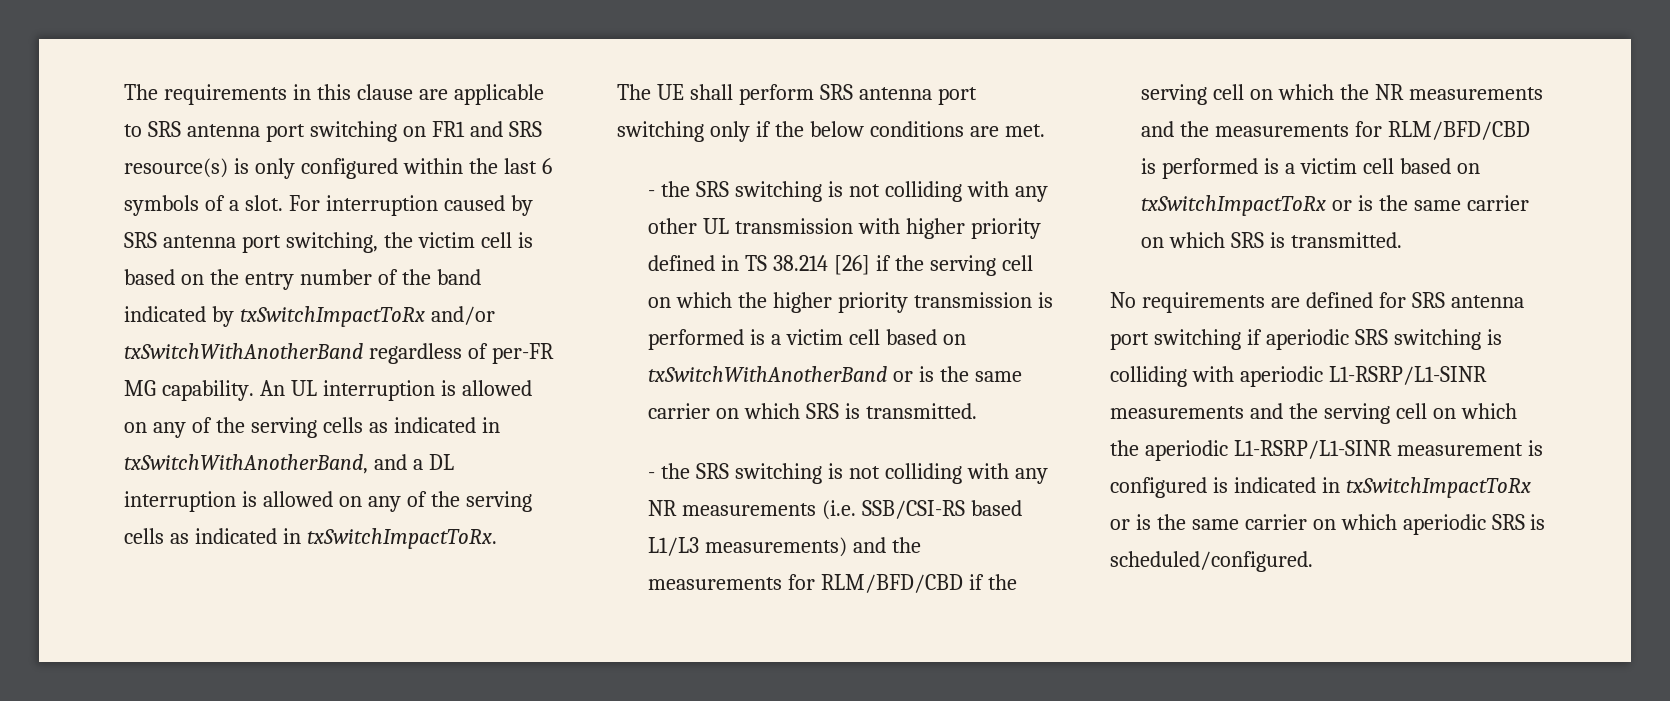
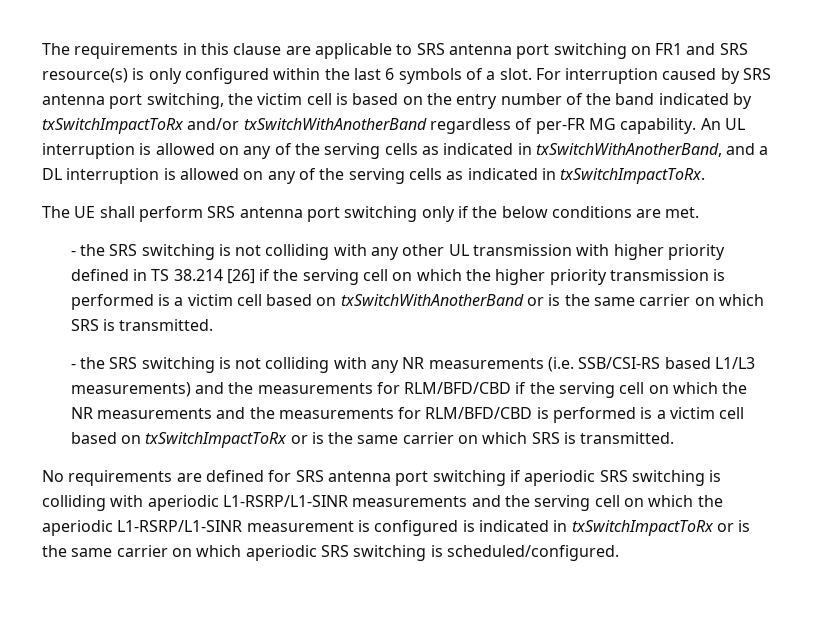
- No requirements are defined for SRS antenna port switching if aperiodic SRS switching is colliding with aperiodic L1-RSRP/L1-SINR measurements and the serving cell on which the aperiodic L1-RSRP/L1-SINR measurement is configured is indicated in txSwitchImpactToRx or is the same carrier on which aperiodic SRS is scheduled/configured.
+ No requirements are defined for SRS antenna port switching if aperiodic SRS switching is colliding with aperiodic L1-RSRP/L1-SINR measurements and the serving cell on which the aperiodic L1-RSRP/L1-SINR measurement is configured is indicated in txSwitchImpactToRx or is the same carrier on which aperiodic SRS switching is scheduled/configured.

